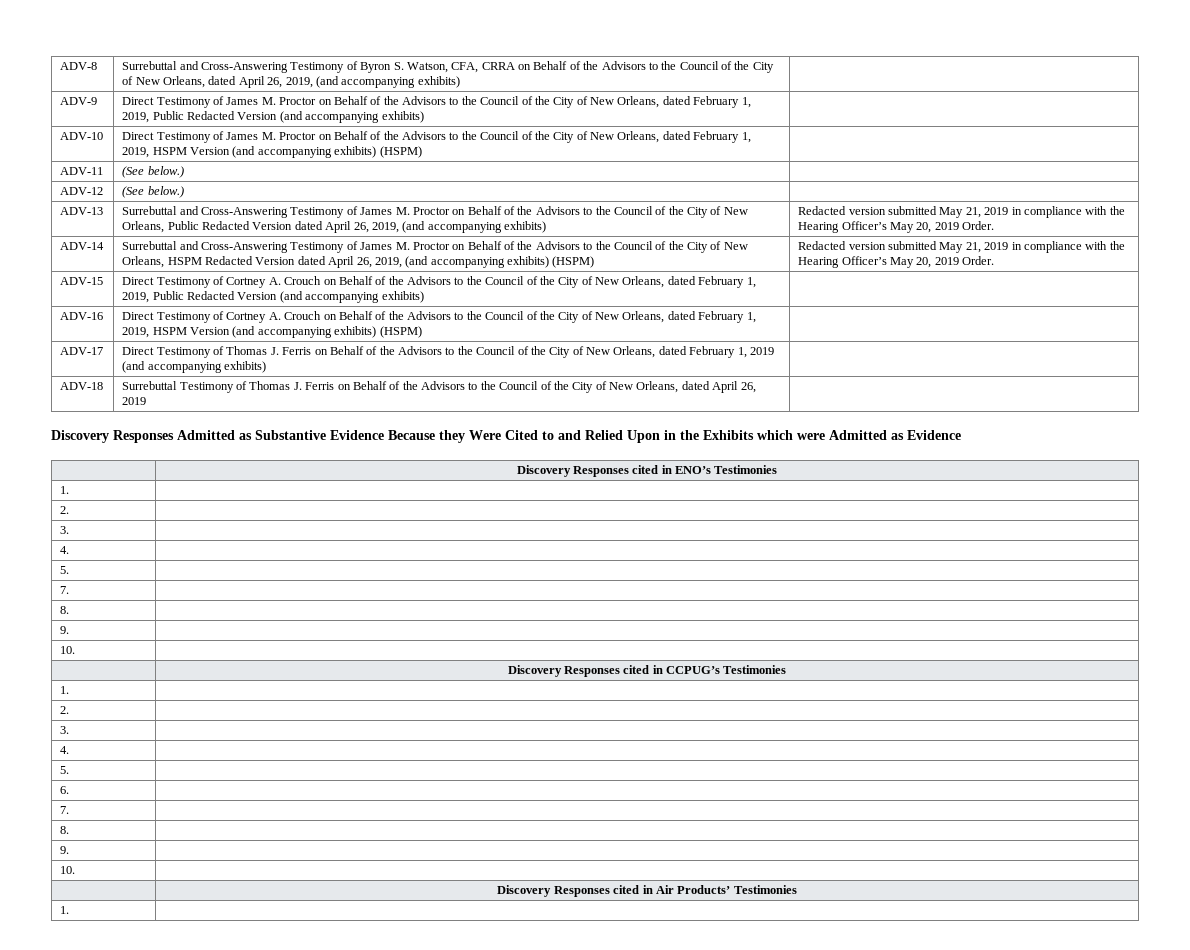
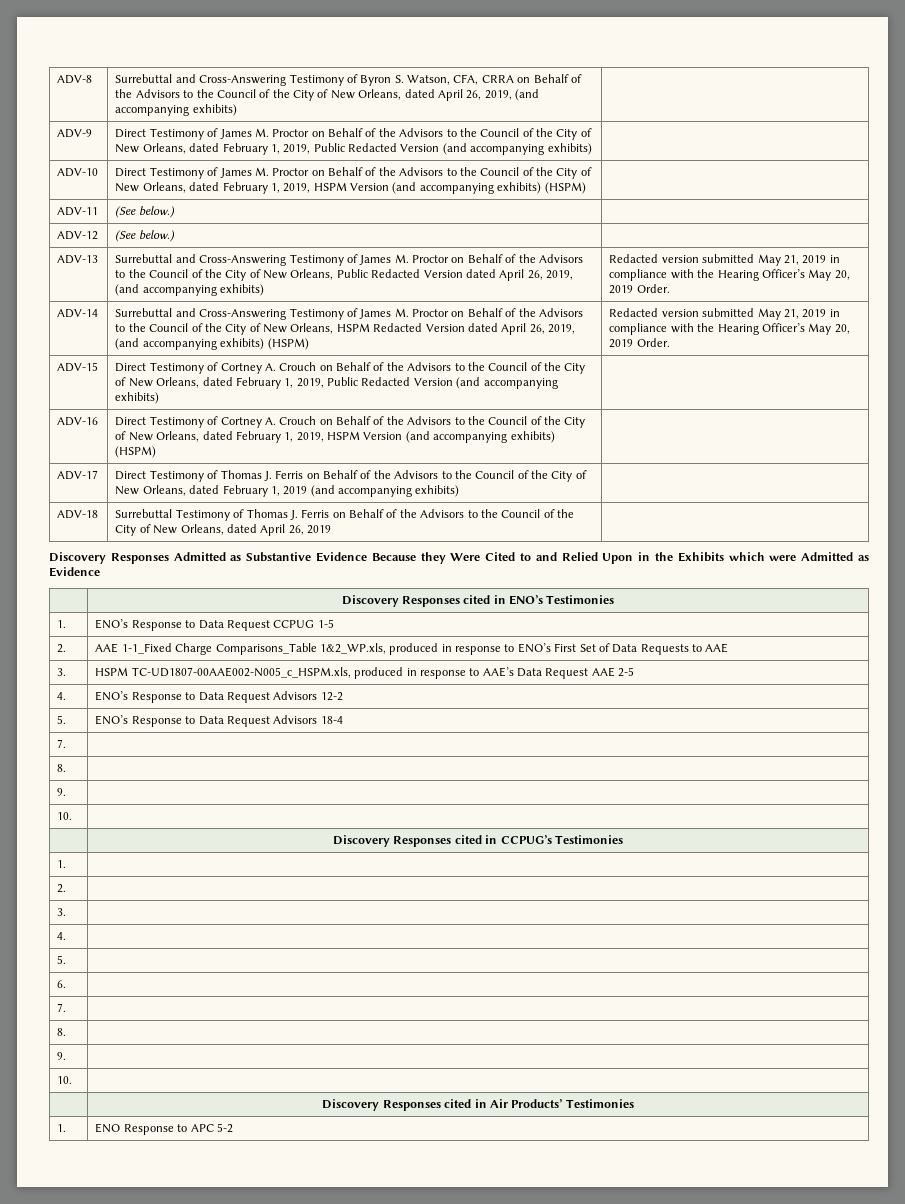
  | Discovery Responses cited in ENO’s Testimonies
- 1. |
- 2. |
- 3. |
- 4. |
- 5. |
+ 1. | ENO’s Response to Data Request CCPUG 1-5
+ 2. | AAE 1-1_Fixed Charge Comparisons_Table 1&2_WP.xls, produced in response to ENO’s First Set of Data Requests to AAE
+ 3. | HSPM TC-UD1807-00AAE002-N005_c_HSPM.xls, produced in response to AAE’s Data Request AAE 2-5
+ 4. | ENO’s Response to Data Request Advisors 12-2
+ 5. | ENO’s Response to Data Request Advisors 18-4
  | Discovery Responses cited in Air Products’ Testimonies
- 1. |
+ 1. | ENO Response to APC 5-2

